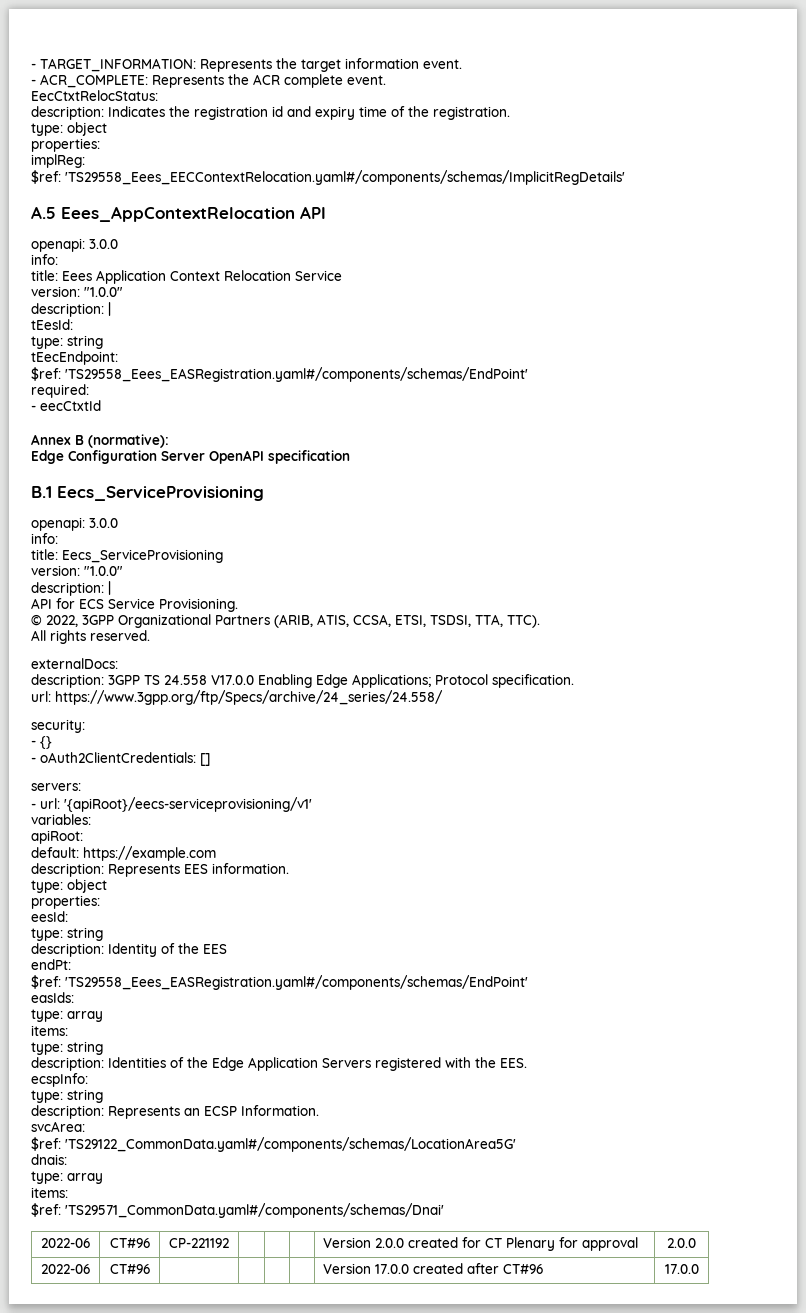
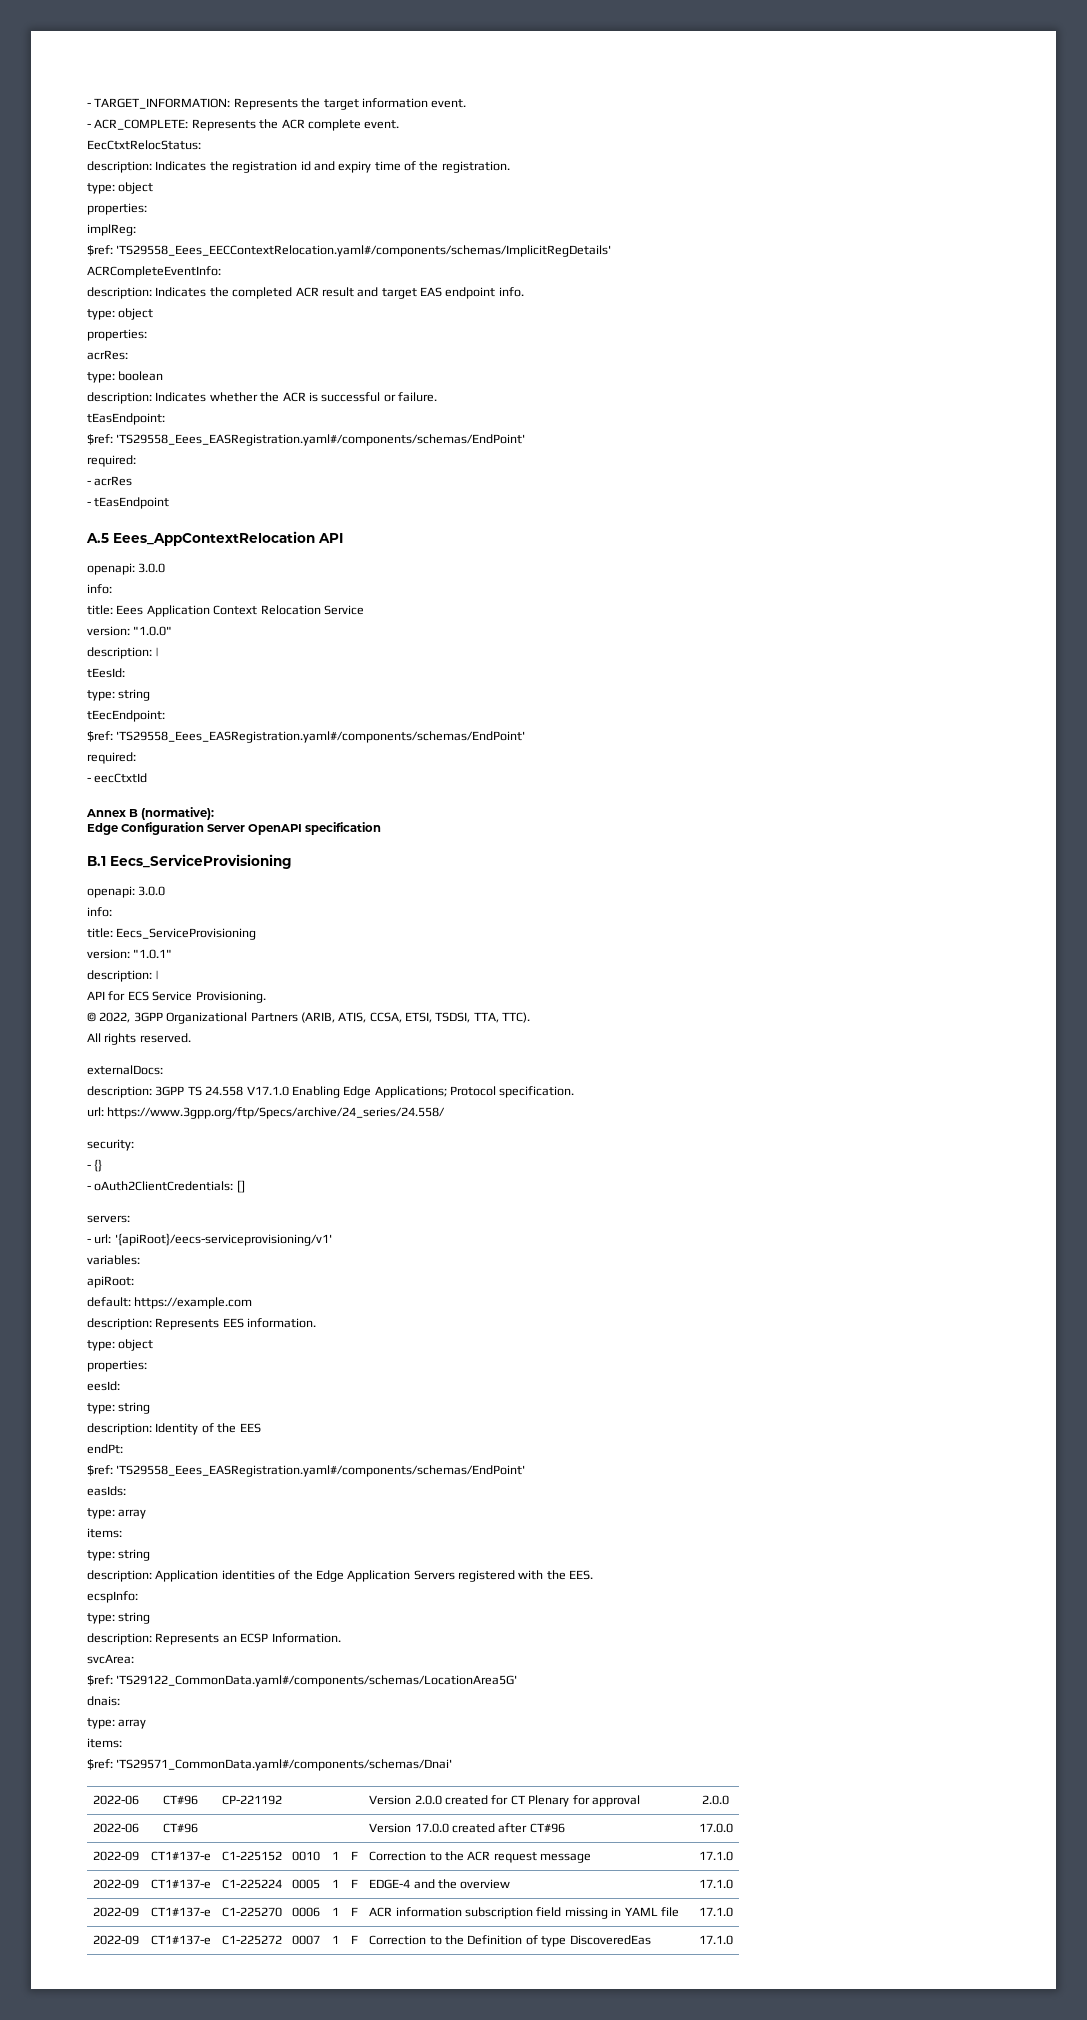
+ ACRCompleteEventInfo:
+ description: Indicates the completed ACR result and target EAS endpoint info.
+ type: object
+ properties:
+ acrRes:
+ type: boolean
+ description: Indicates whether the ACR is successful or failure.
+ tEasEndpoint:
+ $ref: 'TS29558_Eees_EASRegistration.yaml#/components/schemas/EndPoint'
+ required:
+ - acrRes
+ - tEasEndpoint
  title: Eecs_ServiceProvisioning
- version: "1.0.0"
+ version: "1.0.1"
- description: 3GPP TS 24.558 V17.0.0 Enabling Edge Applications; Protocol specification.
+ description: 3GPP TS 24.558 V17.1.0 Enabling Edge Applications; Protocol specification.
- description: Identities of the Edge Application Servers registered with the EES.
+ description: Application identities of the Edge Application Servers registered with the EES.
+ 2022-09 | CT1#137-e | C1-225152 | 0010 | 1 | F | Correction to the ACR request message | 17.1.0
+ 2022-09 | CT1#137-e | C1-225224 | 0005 | 1 | F | EDGE-4 and the overview | 17.1.0
+ 2022-09 | CT1#137-e | C1-225270 | 0006 | 1 | F | ACR information subscription field missing in YAML file | 17.1.0
+ 2022-09 | CT1#137-e | C1-225272 | 0007 | 1 | F | Correction to the Definition of type DiscoveredEas | 17.1.0

